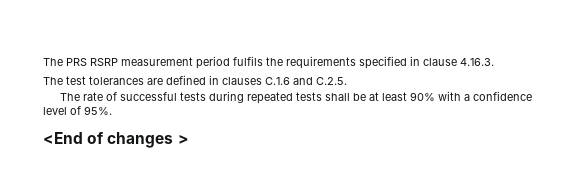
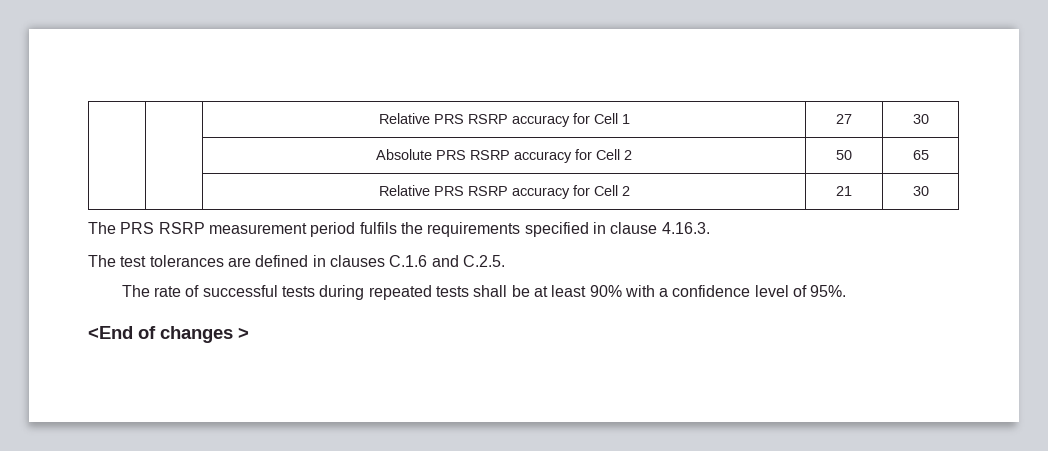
+ | | Relative PRS RSRP accuracy for Cell 1 | 27 | 30
+ | | Absolute PRS RSRP accuracy for Cell 2 | 50 | 65
+ | | Relative PRS RSRP accuracy for Cell 2 | 21 | 30

